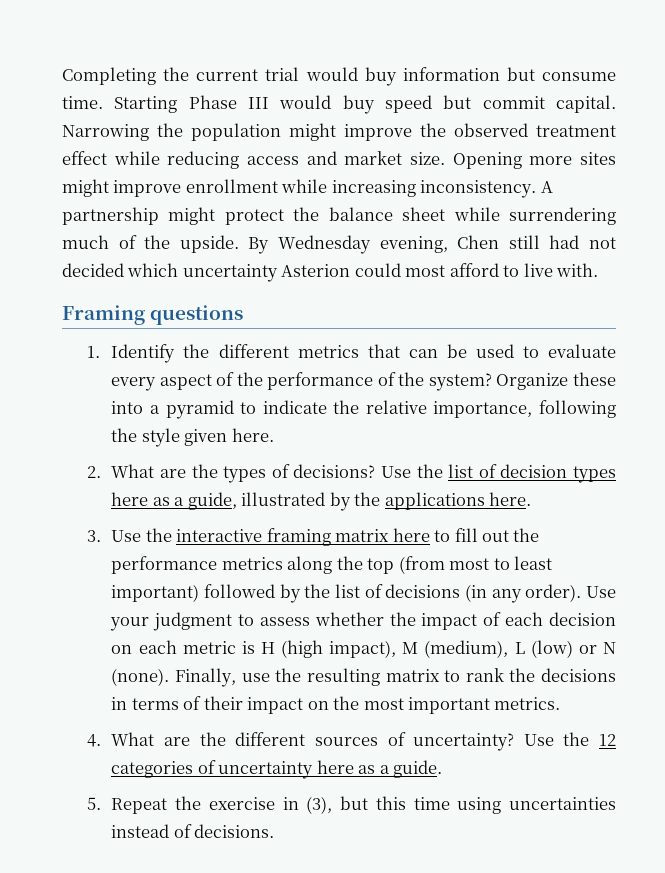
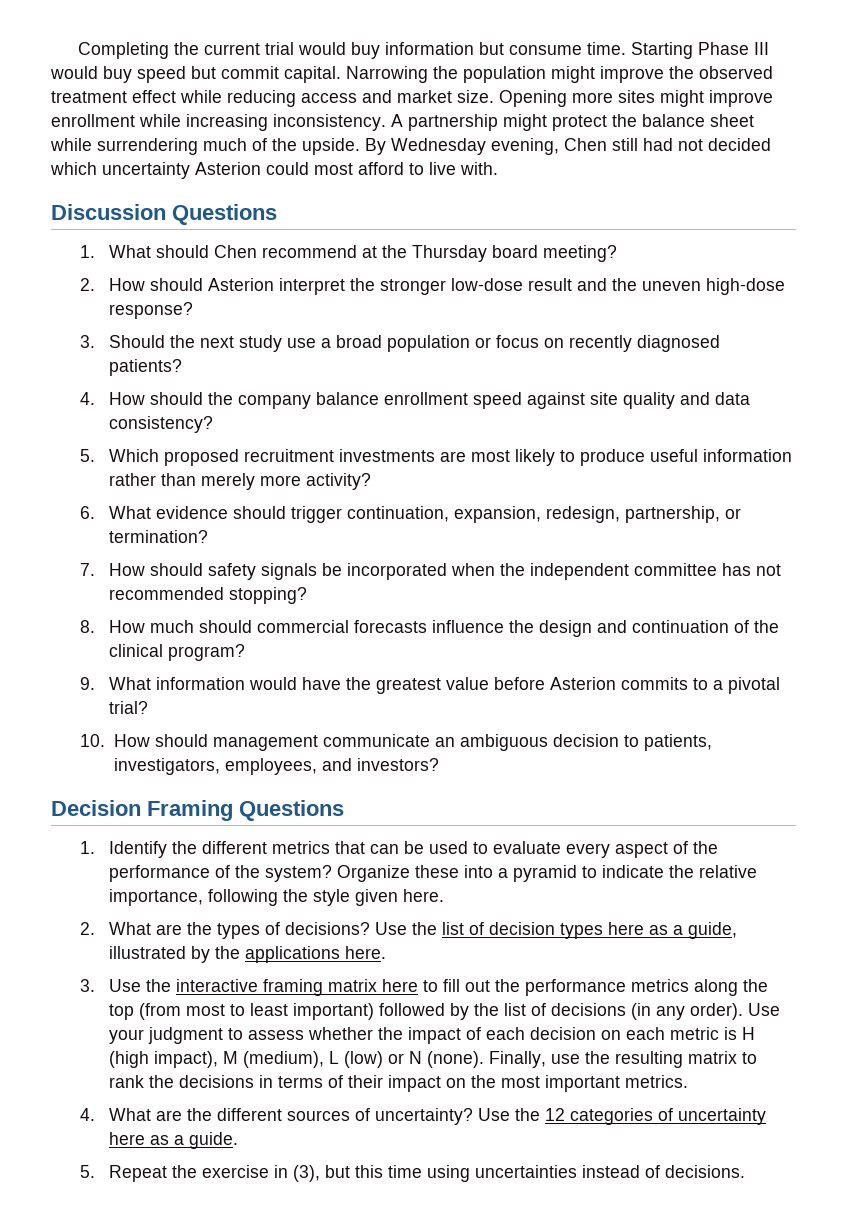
- Framing questions
+ Discussion Questions
+ 1. What should Chen recommend at the Thursday board meeting?
+ 2. How should Asterion interpret the stronger low-dose result and the uneven high-dose response?
+ 3. Should the next study use a broad population or focus on recently diagnosed patients?
+ 4. How should the company balance enrollment speed against site quality and data consistency?
+ 5. Which proposed recruitment investments are most likely to produce useful information rather than merely more activity?
+ 6. What evidence should trigger continuation, expansion, redesign, partnership, or termination?
+ 7. How should safety signals be incorporated when the independent committee has not recommended stopping?
+ 8. How much should commercial forecasts influence the design and continuation of the clinical program?
+ 9. What information would have the greatest value before Asterion commits to a pivotal trial?
+ 10. How should management communicate an ambiguous decision to patients, investigators, employees, and investors?
+ Decision Framing Questions

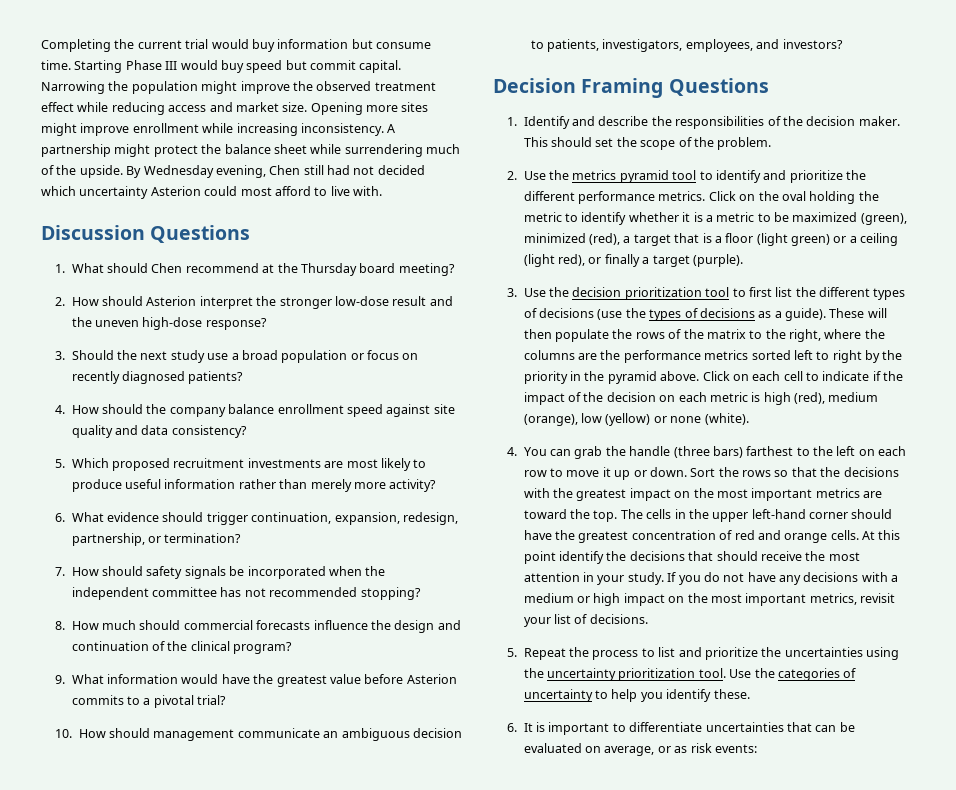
- 1. Identify the different metrics that can be used to evaluate every aspect of the performance of the system? Organize these into a pyramid to indicate the relative importance, following the style given here.
- 2. What are the types of decisions? Use the list of decision types here as a guide, illustrated by the applications here.
- 3. Use the interactive framing matrix here to fill out the performance metrics along the top (from most to least important) followed by the list of decisions (in any order). Use your judgment to assess whether the impact of each decision on each metric is H (high impact), M (medium), L (low) or N (none). Finally, use the resulting matrix to rank the decisions in terms of their impact on the most important metrics.
- 4. What are the different sources of uncertainty? Use the 12 categories of uncertainty here as a guide.
- 5. Repeat the exercise in (3), but this time using uncertainties instead of decisions.
+ 1. Identify and describe the responsibilities of the decision maker. This should set the scope of the problem.
+ 2. Use the metrics pyramid tool to identify and prioritize the different performance metrics. Click on the oval holding the metric to identify whether it is a metric to be maximized (green), minimized (red), a target that is a floor (light green) or a ceiling (light red), or finally a target (purple).
+ 3. Use the decision prioritization tool to first list the different types of decisions (use the types of decisions as a guide). These will then populate the rows of the matrix to the right, where the columns are the performance metrics sorted left to right by the priority in the pyramid above. Click on each cell to indicate if the impact of the decision on each metric is high (red), medium (orange), low (yellow) or none (white).
+ 4. You can grab the handle (three bars) farthest to the left on each row to move it up or down. Sort the rows so that the decisions with the greatest impact on the most important metrics are toward the top. The cells in the upper left-hand corner should have the greatest concentration of red and orange cells. At this point identify the decisions that should receive the most attention in your study. If you do not have any decisions with a medium or high impact on the most important metrics, revisit your list of decisions.
+ 5. Repeat the process to list and prioritize the uncertainties using the uncertainty prioritization tool. Use the categories of uncertainty to help you identify these.
+ 6. It is important to differentiate uncertainties that can be evaluated on average, or as risk events:

